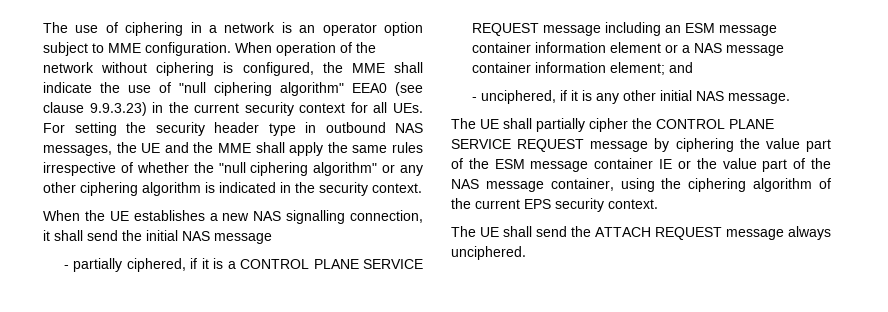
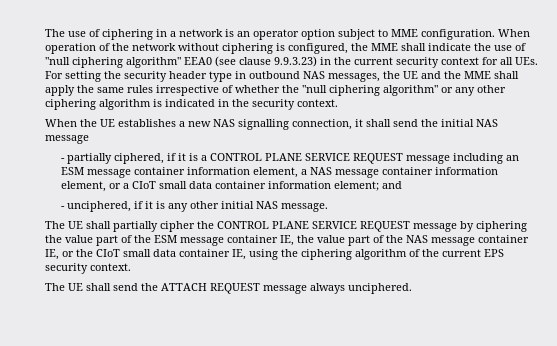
- - partially ciphered, if it is a CONTROL PLANE SERVICE REQUEST message including an ESM message container information element or a NAS message container information element; and
+ - partially ciphered, if it is a CONTROL PLANE SERVICE REQUEST message including an ESM message container information element, a NAS message container information element, or a CIoT small data container information element; and
- The UE shall partially cipher the CONTROL PLANE SERVICE REQUEST message by ciphering the value part of the ESM message container IE or the value part of the NAS message container, using the ciphering algorithm of the current EPS security context.
+ The UE shall partially cipher the CONTROL PLANE SERVICE REQUEST message by ciphering the value part of the ESM message container IE, the value part of the NAS message container IE, or the CIoT small data container IE, using the ciphering algorithm of the current EPS security context.

